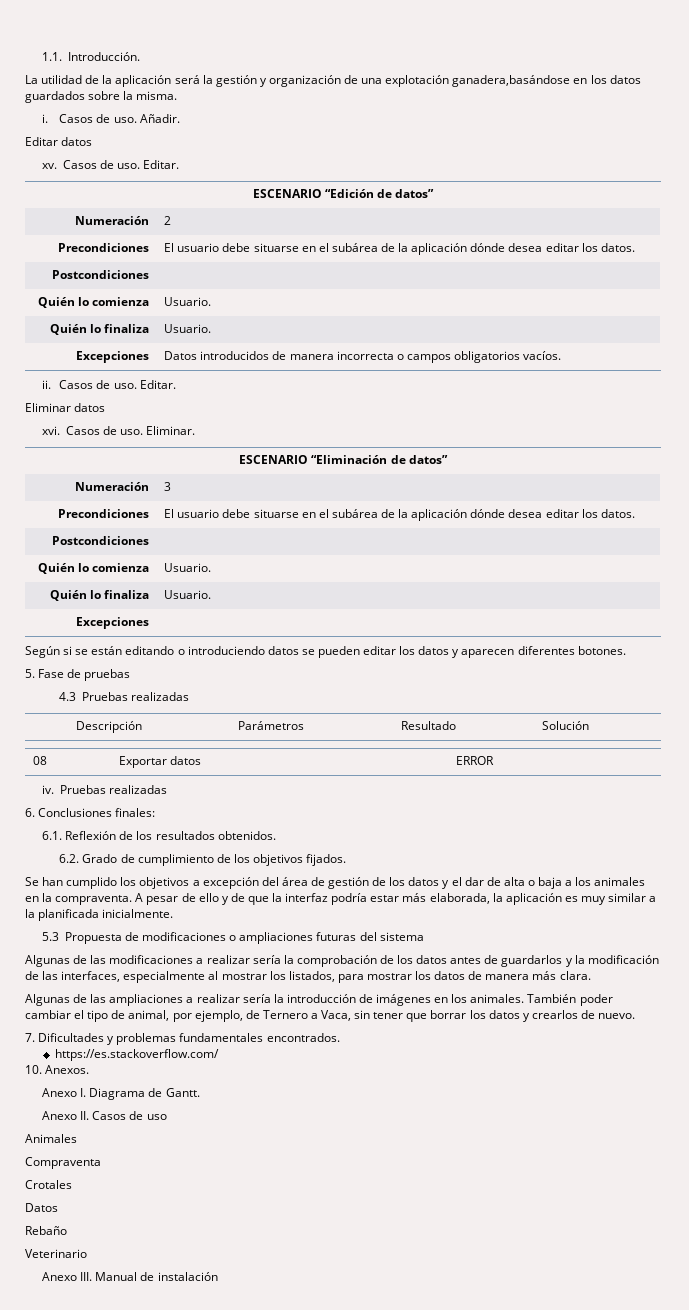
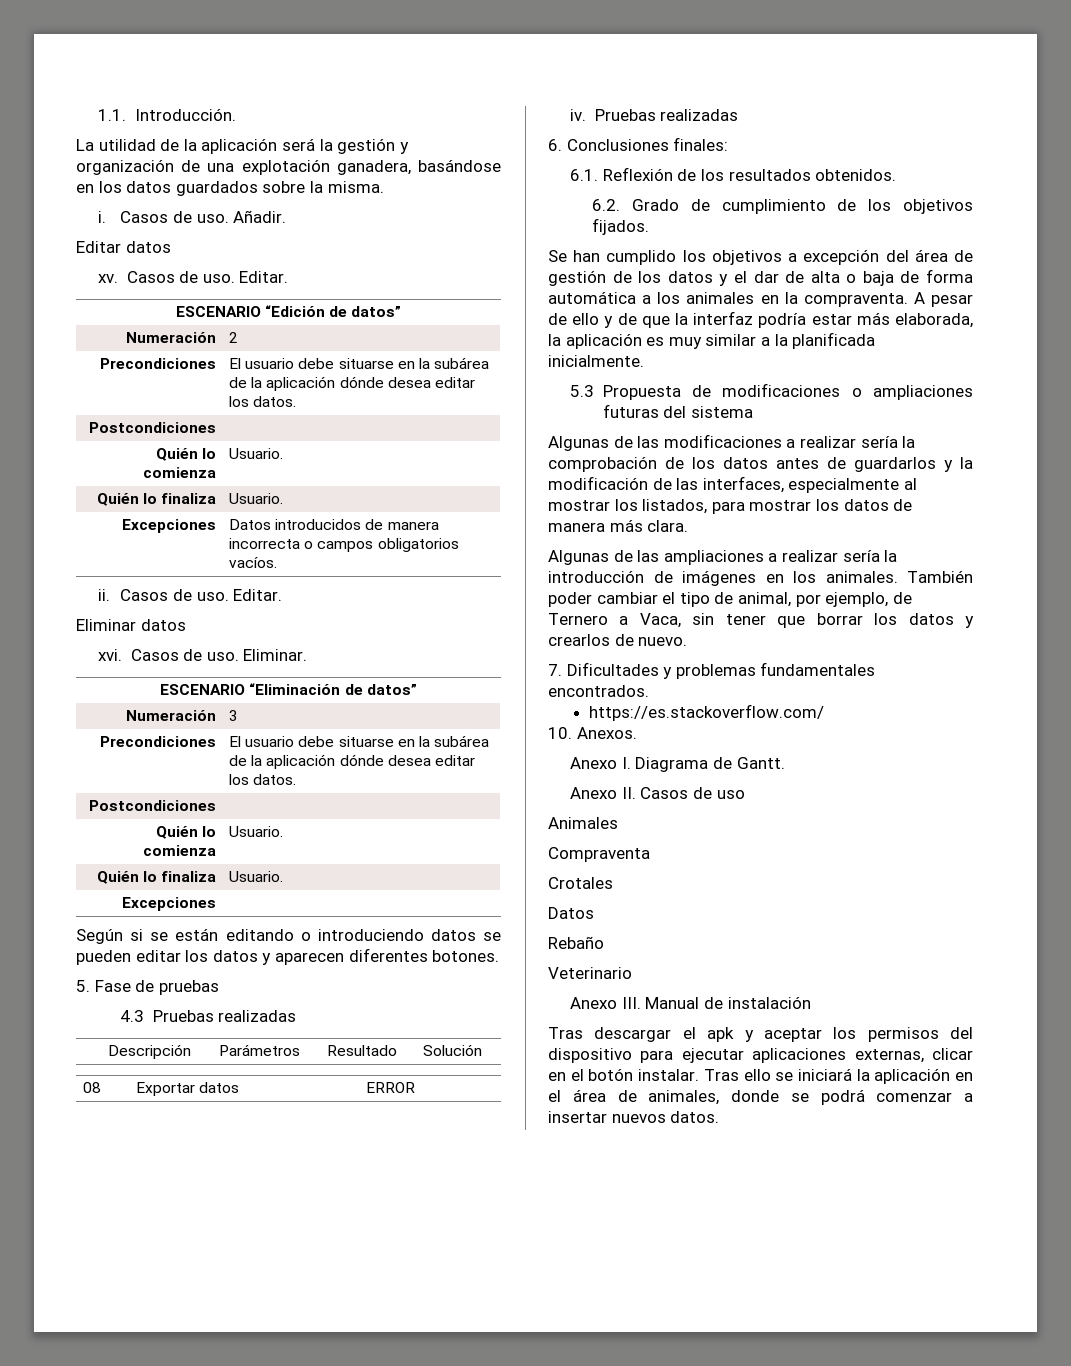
- La utilidad de la aplicación será la gestión y organización de una explotación ganadera,basándose en los datos guardados sobre la misma.
+ La utilidad de la aplicación será la gestión y organización de una explotación ganadera, basándose en los datos guardados sobre la misma.
  Numeración | 2
- Precondiciones | El usuario debe situarse en el subárea de la aplicación dónde desea editar los datos.
+ Precondiciones | El usuario debe situarse en la subárea de la aplicación dónde desea editar los datos.
  Numeración | 3
- Precondiciones | El usuario debe situarse en el subárea de la aplicación dónde desea editar los datos.
+ Precondiciones | El usuario debe situarse en la subárea de la aplicación dónde desea editar los datos.
- Se han cumplido los objetivos a excepción del área de gestión de los datos y el dar de alta o baja a los animales en la compraventa.
+ Se han cumplido los objetivos a excepción del área de gestión de los datos y el dar de alta o baja de forma automática a los animales en la compraventa.
+ Tras descargar el apk y aceptar los permisos del dispositivo para ejecutar aplicaciones externas, clicar en el botón instalar. Tras ello se iniciará la aplicación en el área de animales, donde se podrá comenzar a insertar nuevos datos.

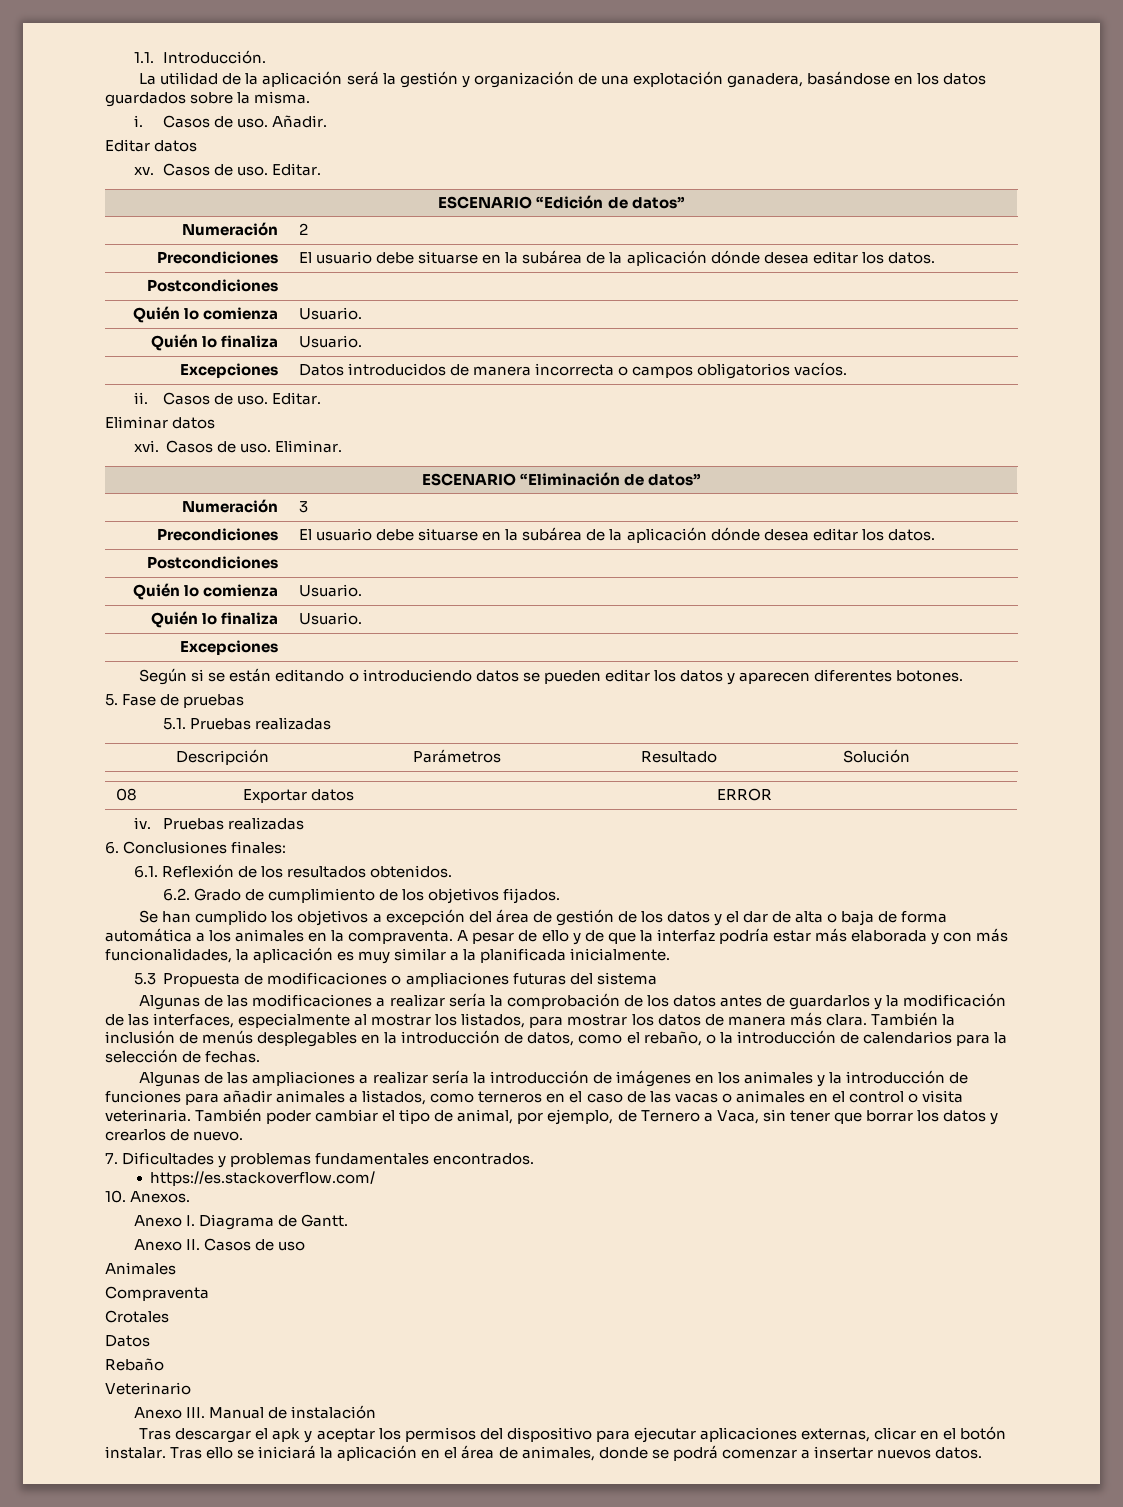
- 4.3 Pruebas realizadas
+ 5.1. Pruebas realizadas
- A pesar de ello y de que la interfaz podría estar más elaborada, la aplicación es muy similar a la planificada inicialmente.
+ A pesar de ello y de que la interfaz podría estar más elaborada y con más funcionalidades, la aplicación es muy similar a la planificada inicialmente.
+ También la inclusión de menús desplegables en la introducción de datos, como el rebaño, o la introducción de calendarios para la selección de fechas.
- Algunas de las ampliaciones a realizar sería la introducción de imágenes en los animales.
+ Algunas de las ampliaciones a realizar sería la introducción de imágenes en los animales y la introducción de funciones para añadir animales a listados, como terneros en el caso de las vacas o animales en el control o visita veterinaria.

